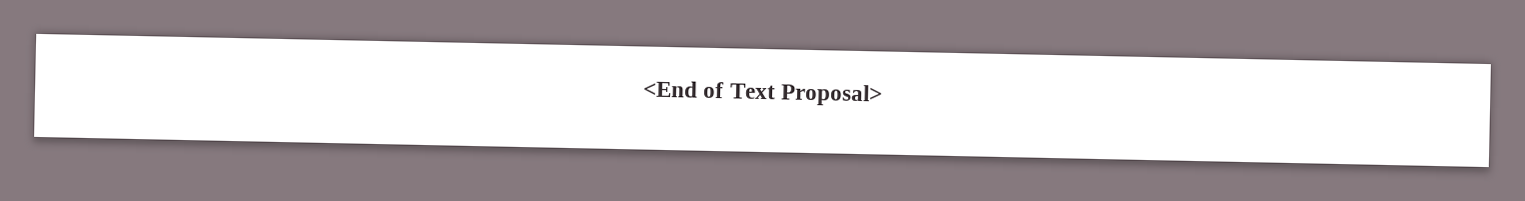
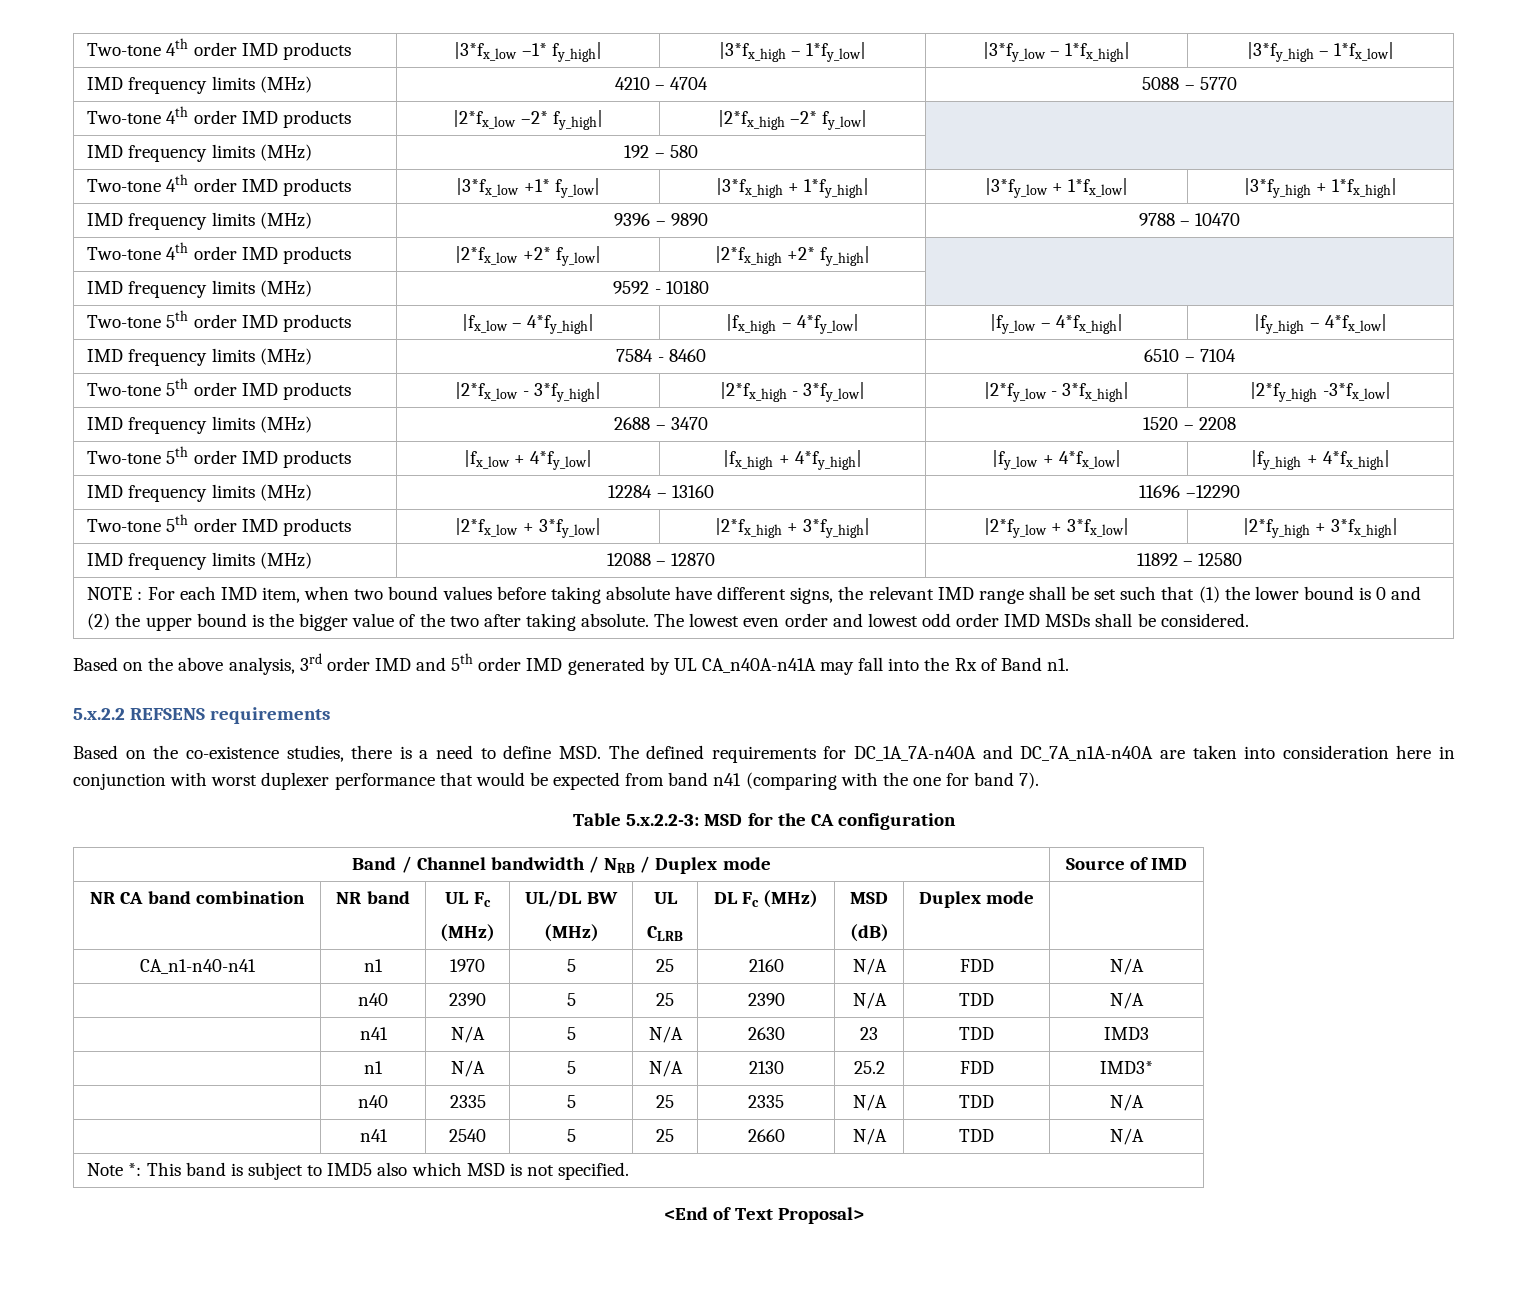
+ Two-tone 4th order IMD products | |3*fx_low –1* fy_high| | |3*fx_high – 1*fy_low| | |3*fy_low – 1*fx_high| | |3*fy_high – 1*fx_low|
+ IMD frequency limits (MHz) | 4210 – 4704 | 5088 – 5770
+ Two-tone 4th order IMD products | |2*fx_low –2* fy_high| | |2*fx_high –2* fy_low| |
+ IMD frequency limits (MHz) | 192 – 580 |
+ Two-tone 4th order IMD products | |3*fx_low +1* fy_low| | |3*fx_high + 1*fy_high| | |3*fy_low + 1*fx_low| | |3*fy_high + 1*fx_high|
+ IMD frequency limits (MHz) | 9396 – 9890 | 9788 – 10470
+ Two-tone 4th order IMD products | |2*fx_low +2* fy_low| | |2*fx_high +2* fy_high| |
+ IMD frequency limits (MHz) | 9592 - 10180 |
+ Two-tone 5th order IMD products | |fx_low – 4*fy_high| | |fx_high – 4*fy_low| | |fy_low – 4*fx_high| | |fy_high – 4*fx_low|
+ IMD frequency limits (MHz) | 7584 - 8460 | 6510 – 7104
+ Two-tone 5th order IMD products | |2*fx_low - 3*fy_high| | |2*fx_high - 3*fy_low| | |2*fy_low - 3*fx_high| | |2*fy_high -3*fx_low|
+ IMD frequency limits (MHz) | 2688 – 3470 | 1520 – 2208
+ Two-tone 5th order IMD products | |fx_low + 4*fy_low| | |fx_high + 4*fy_high| | |fy_low + 4*fx_low| | |fy_high + 4*fx_high|
+ IMD frequency limits (MHz) | 12284 – 13160 | 11696 –12290
+ Two-tone 5th order IMD products | |2*fx_low + 3*fy_low| | |2*fx_high + 3*fy_high| | |2*fy_low + 3*fx_low| | |2*fy_high + 3*fx_high|
+ IMD frequency limits (MHz) | 12088 – 12870 | 11892 – 12580
+ NOTE : For each IMD item, when two bound values before taking absolute have different signs, the relevant IMD range shall be set such that (1) the lower bound is 0 and (2) the upper bound is the bigger value of the two after taking absolute. The lowest even order and lowest odd order IMD MSDs shall be considered.
+ Based on the above analysis, 3rd order IMD and 5th order IMD generated by UL CA_n40A-n41A may fall into the Rx of Band n1.
+ 5.x.2.2 REFSENS requirements
+ Based on the co-existence studies, there is a need to define MSD. The defined requirements for DC_1A_7A-n40A and DC_7A_n1A-n40A are taken into consideration here in conjunction with worst duplexer performance that would be expected from band n41 (comparing with the one for band 7).
+ Table 5.x.2.2-3: MSD for the CA configuration
+ Band / Channel bandwidth / NRB / Duplex mode | Source of IMD
+ NR CA band combination | NR band | UL Fc
+ (MHz) | UL/DL BW
+ (MHz) | UL
+ CLRB | DL Fc (MHz) | MSD
+ (dB) | Duplex mode |
+ CA_n1-n40-n41 | n1 | 1970 | 5 | 25 | 2160 | N/A | FDD | N/A
+ | n40 | 2390 | 5 | 25 | 2390 | N/A | TDD | N/A
+ | n41 | N/A | 5 | N/A | 2630 | 23 | TDD | IMD3
+ | n1 | N/A | 5 | N/A | 2130 | 25.2 | FDD | IMD3*
+ | n40 | 2335 | 5 | 25 | 2335 | N/A | TDD | N/A
+ | n41 | 2540 | 5 | 25 | 2660 | N/A | TDD | N/A
+ Note *: This band is subject to IMD5 also which MSD is not specified.

